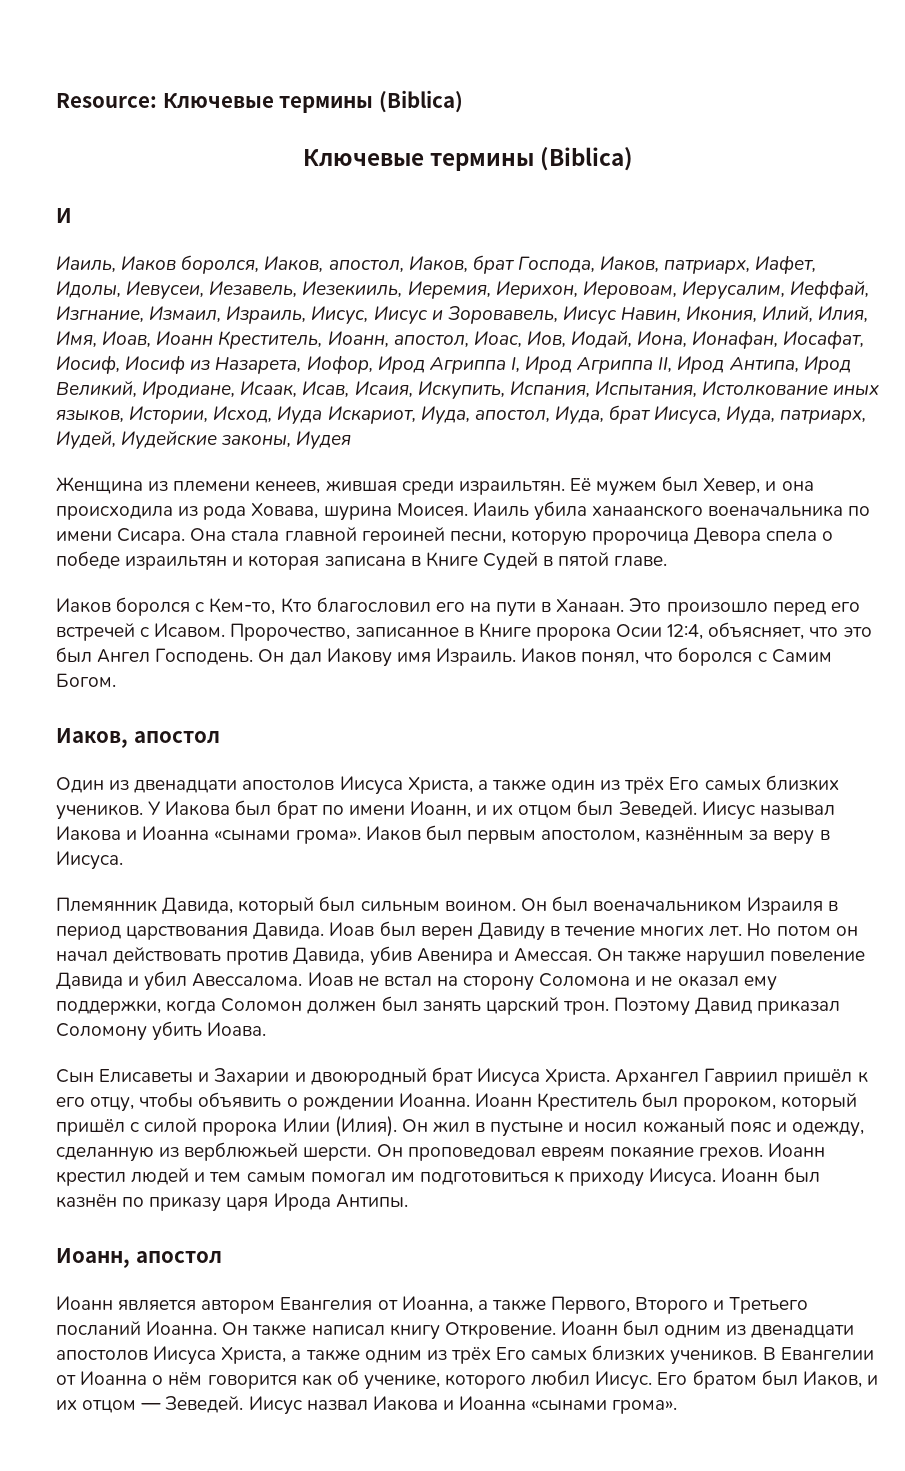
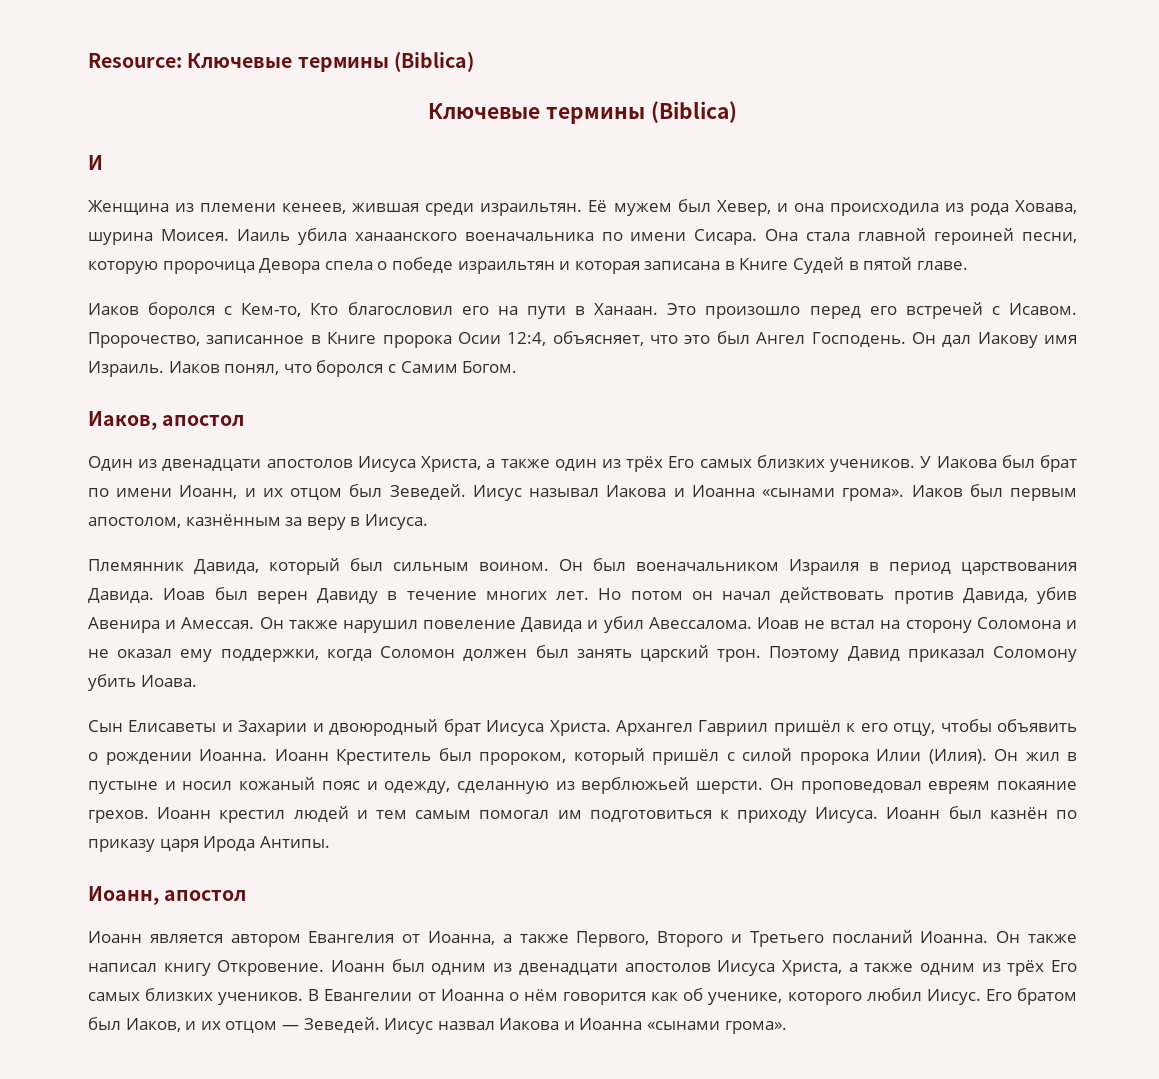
- Иаиль, Иаков боролся, Иаков, апостол, Иаков, брат Господа, Иаков, патриарх, Иафет, Идолы, Иевусеи, Иезавель, Иезекииль, Иеремия, Иерихон, Иеровоам, Иерусалим, Иеффай, Изгнание, Измаил, Израиль, Иисус, Иисус и Зоровавель, Иисус Навин, Икония, Илий, Илия, Имя, Иоав, Иоанн Креститель, Иоанн, апостол, Иоас, Иов, Иодай, Иона, Ионафан, Иосафат, Иосиф, Иосиф из Назарета, Иофор, Ирод Агриппа I, Ирод Агриппа II, Ирод Антипа, Ирод Великий, Иродиане, Исаак, Исав, Исаия, Искупить, Испания, Испытания, Истолкование иных языков, Истории, Исход, Иуда Искариот, Иуда, апостол, Иуда, брат Иисуса, Иуда, патриарх, Иудей, Иудейские законы, Иудея

